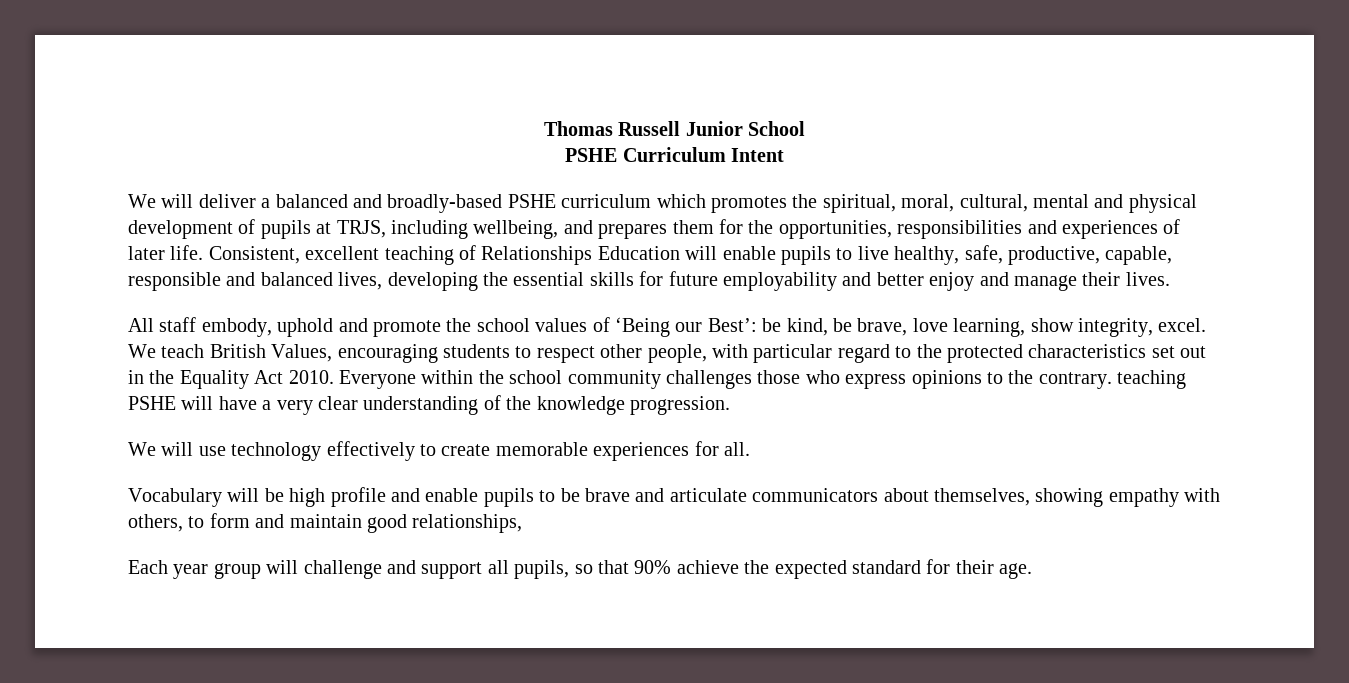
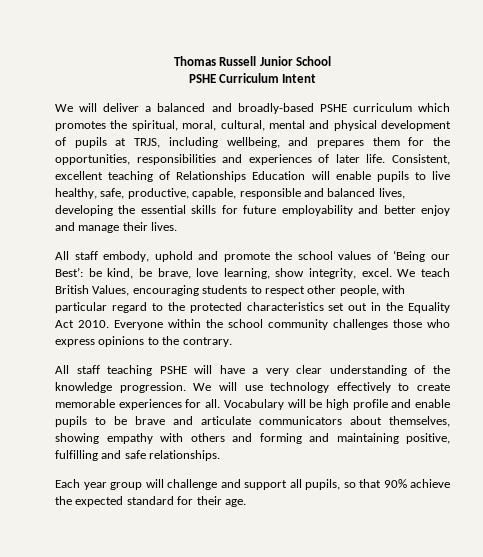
- Everyone within the school community challenges those who express opinions to the contrary. teaching PSHE will have a very clear understanding of the knowledge progression.
- We will use technology effectively to create memorable experiences for all.
- Vocabulary will be high profile and enable pupils to be brave and articulate communicators about themselves, showing empathy with others, to form and maintain good relationships,
+ Everyone within the school community challenges those who express opinions to the contrary.
+ All staff teaching PSHE will have a very clear understanding of the knowledge progression. We will use technology effectively to create memorable experiences for all. Vocabulary will be high profile and enable pupils to be brave and articulate communicators about themselves, showing empathy with others and forming and maintaining positive, fulfilling and safe relationships.

